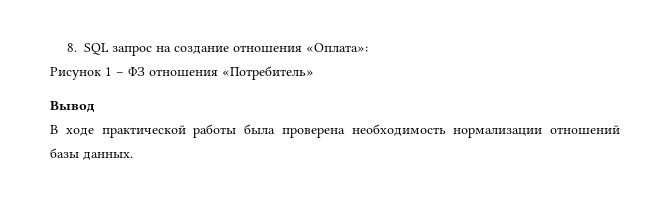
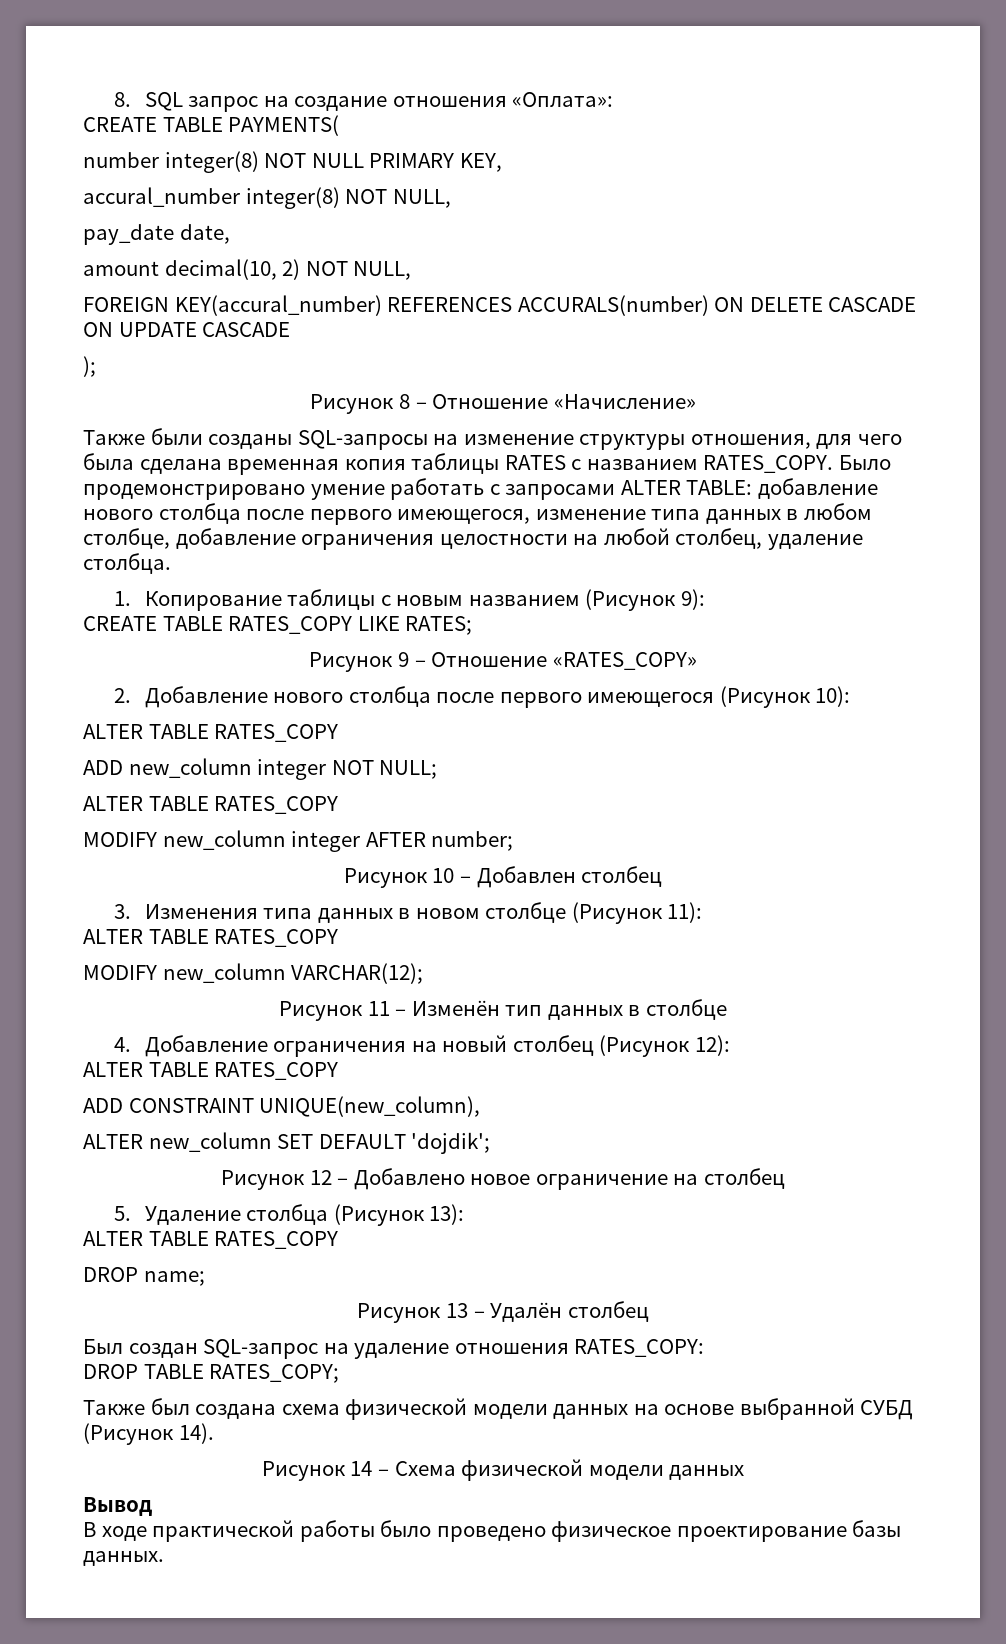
- Рисунок 1 – ФЗ отношения «Потребитель»
+ CREATE TABLE PAYMENTS(
+ number integer(8) NOT NULL PRIMARY KEY,
+ accural_number integer(8) NOT NULL,
+ pay_date date,
+ amount decimal(10, 2) NOT NULL,
+ FOREIGN KEY(accural_number) REFERENCES ACCURALS(number) ON DELETE CASCADE ON UPDATE CASCADE
+ );
+ Рисунок 8 – Отношение «Начисление»
+ Также были созданы SQL-запросы на изменение структуры отношения, для чего была сделана временная копия таблицы RATES с названием RATES_COPY. Было продемонстрировано умение работать с запросами ALTER TABLE: добавление нового столбца после первого имеющегося, изменение типа данных в любом столбце, добавление ограничения целостности на любой столбец, удаление столбца.
+ 1. Копирование таблицы с новым названием (Рисунок 9):
+ CREATE TABLE RATES_COPY LIKE RATES;
+ Рисунок 9 – Отношение «RATES_COPY»
+ 2. Добавление нового столбца после первого имеющегося (Рисунок 10):
+ ALTER TABLE RATES_COPY
+ ADD new_column integer NOT NULL;
+ ALTER TABLE RATES_COPY
+ MODIFY new_column integer AFTER number;
+ Рисунок 10 – Добавлен столбец
+ 3. Изменения типа данных в новом столбце (Рисунок 11):
+ ALTER TABLE RATES_COPY
+ MODIFY new_column VARCHAR(12);
+ Рисунок 11 – Изменён тип данных в столбце
+ 4. Добавление ограничения на новый столбец (Рисунок 12):
+ ALTER TABLE RATES_COPY
+ ADD CONSTRAINT UNIQUE(new_column),
+ ALTER new_column SET DEFAULT 'dojdik';
+ Рисунок 12 – Добавлено новое ограничение на столбец
+ 5. Удаление столбца (Рисунок 13):
+ ALTER TABLE RATES_COPY
+ DROP name;
+ Рисунок 13 – Удалён столбец
+ Был создан SQL-запрос на удаление отношения RATES_COPY:
+ DROP TABLE RATES_COPY;
+ Также был создана схема физической модели данных на основе выбранной СУБД (Рисунок 14).
+ Рисунок 14 – Схема физической модели данных
- В ходе практической работы была проверена необходимость нормализации отношений базы данных.
+ В ходе практической работы было проведено физическое проектирование базы данных.

